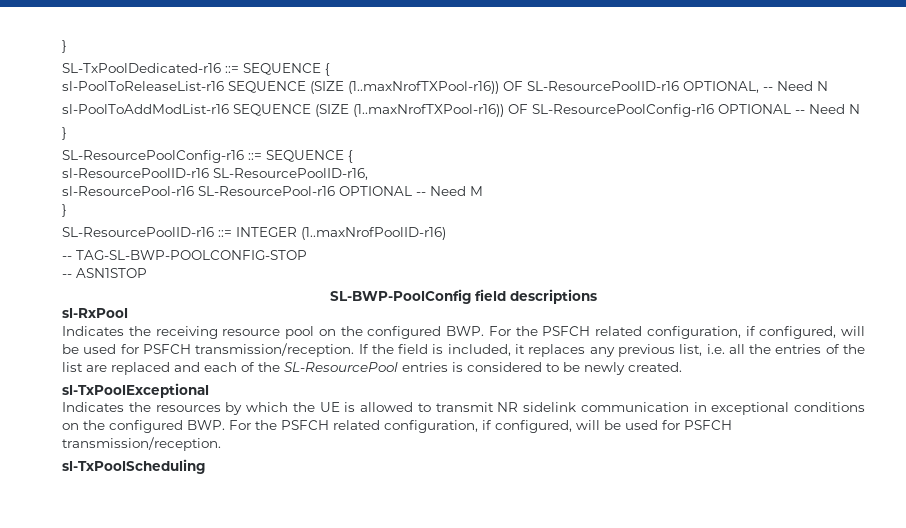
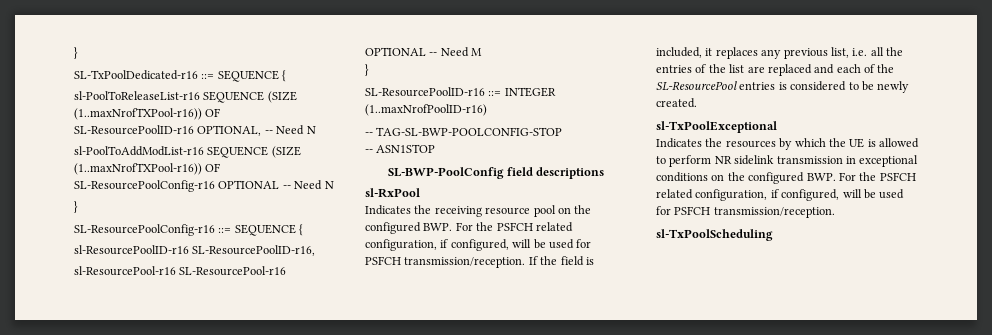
- Indicates the resources by which the UE is allowed to transmit NR sidelink communication in exceptional conditions on the configured BWP. For the PSFCH related configuration, if configured, will be used for PSFCH transmission/reception.
+ Indicates the resources by which the UE is allowed to perform NR sidelink transmission in exceptional conditions on the configured BWP. For the PSFCH related configuration, if configured, will be used for PSFCH transmission/reception.

